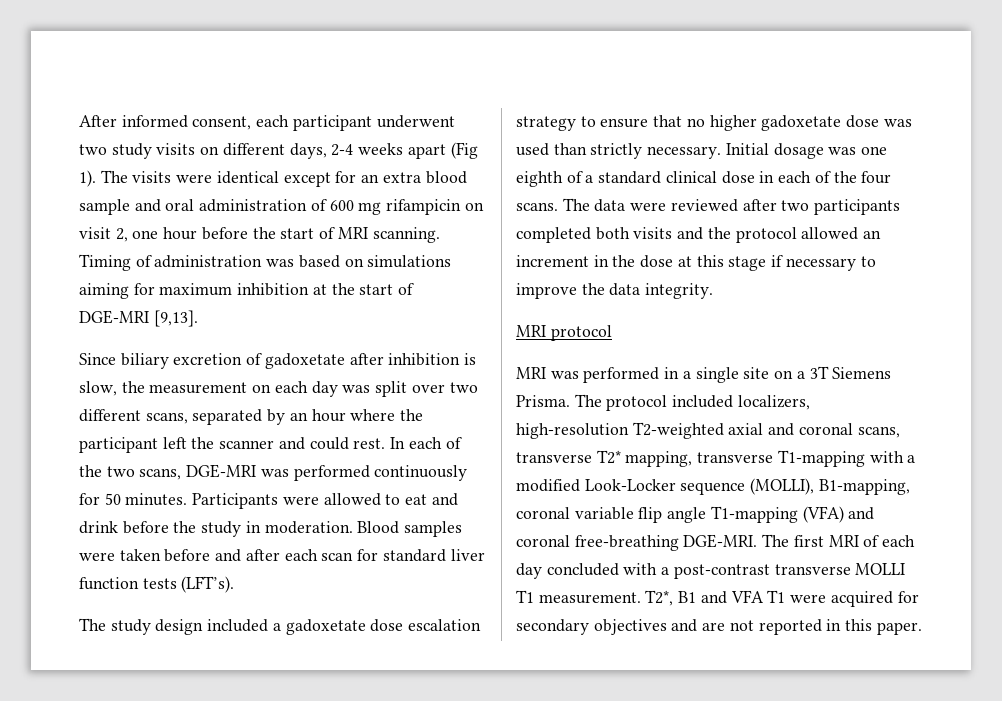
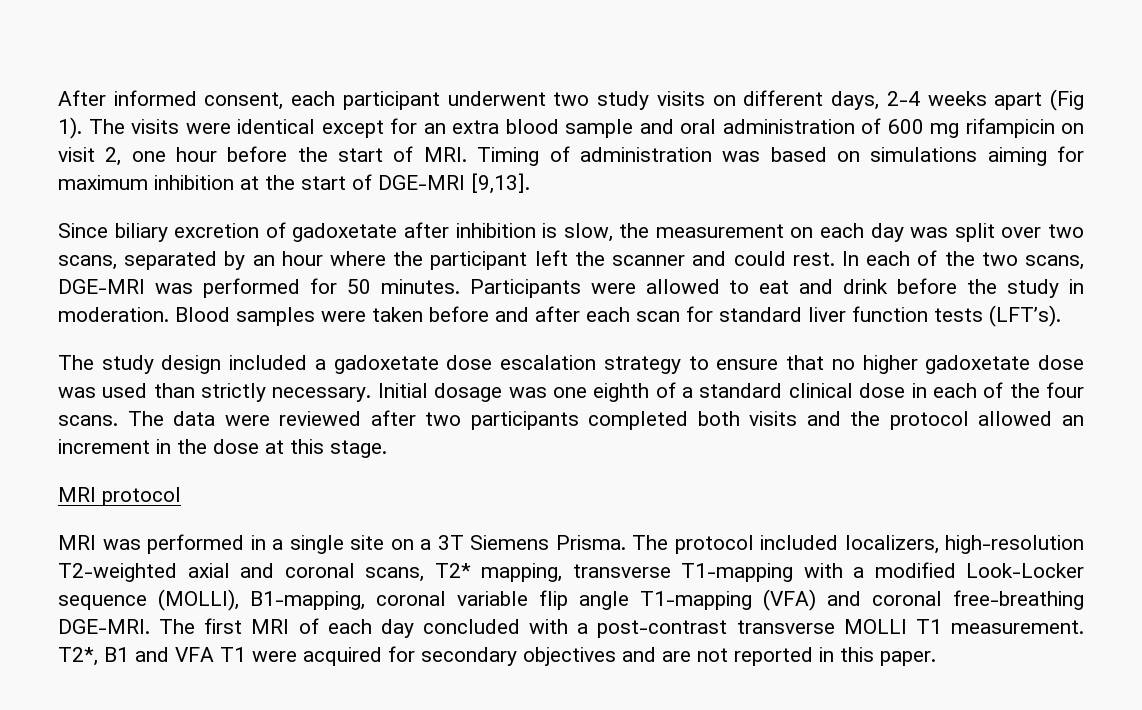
- The visits were identical except for an extra blood sample and oral administration of 600 mg rifampicin on visit 2, one hour before the start of MRI scanning. Timing of administration was based on simulations aiming for maximum inhibition at the start of DGE-MRI [9,13].
+ The visits were identical except for an extra blood sample and oral administration of 600 mg rifampicin on visit 2, one hour before the start of MRI. Timing of administration was based on simulations aiming for maximum inhibition at the start of DGE-MRI [9,13].
- Since biliary excretion of gadoxetate after inhibition is slow, the measurement on each day was split over two different scans, separated by an hour where the participant left the scanner and could rest.
+ Since biliary excretion of gadoxetate after inhibition is slow, the measurement on each day was split over two scans, separated by an hour where the participant left the scanner and could rest.
- In each of the two scans, DGE-MRI was performed continuously for 50 minutes.
+ In each of the two scans, DGE-MRI was performed for 50 minutes.
- The data were reviewed after two participants completed both visits and the protocol allowed an increment in the dose at this stage if necessary to improve the data integrity.
+ The data were reviewed after two participants completed both visits and the protocol allowed an increment in the dose at this stage.
- The protocol included localizers, high-resolution T2-weighted axial and coronal scans, transverse T2* mapping, transverse T1-mapping with a modified Look-Locker sequence (MOLLI), B1-mapping, coronal variable flip angle T1-mapping (VFA) and coronal free-breathing DGE-MRI.
+ The protocol included localizers, high-resolution T2-weighted axial and coronal scans, T2* mapping, transverse T1-mapping with a modified Look-Locker sequence (MOLLI), B1-mapping, coronal variable flip angle T1-mapping (VFA) and coronal free-breathing DGE-MRI.

